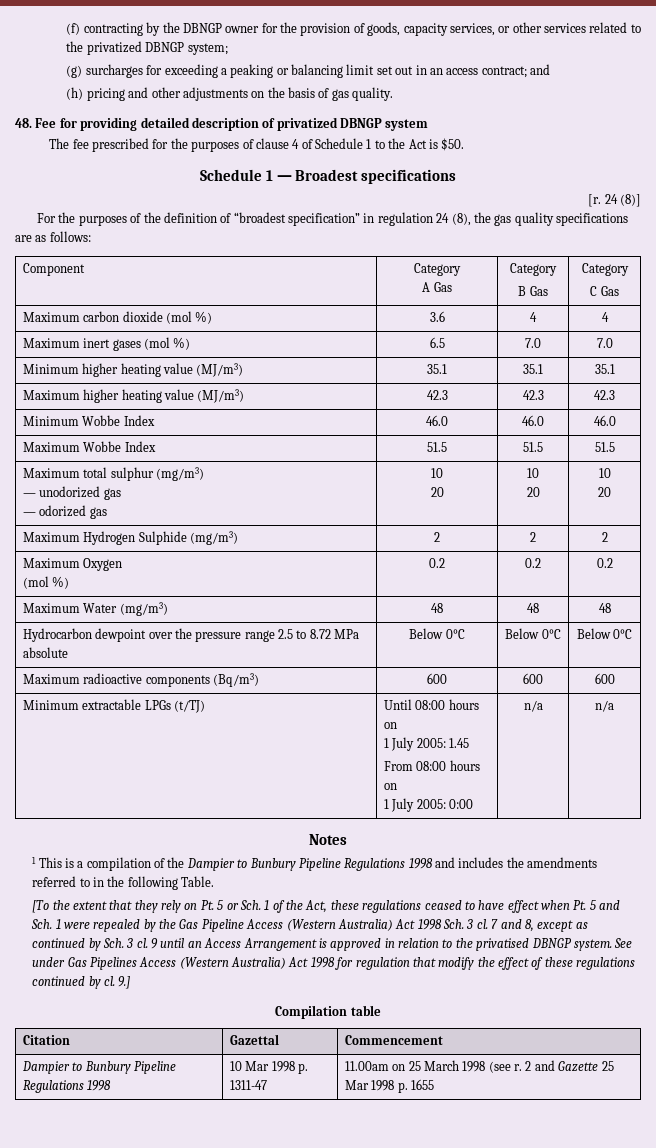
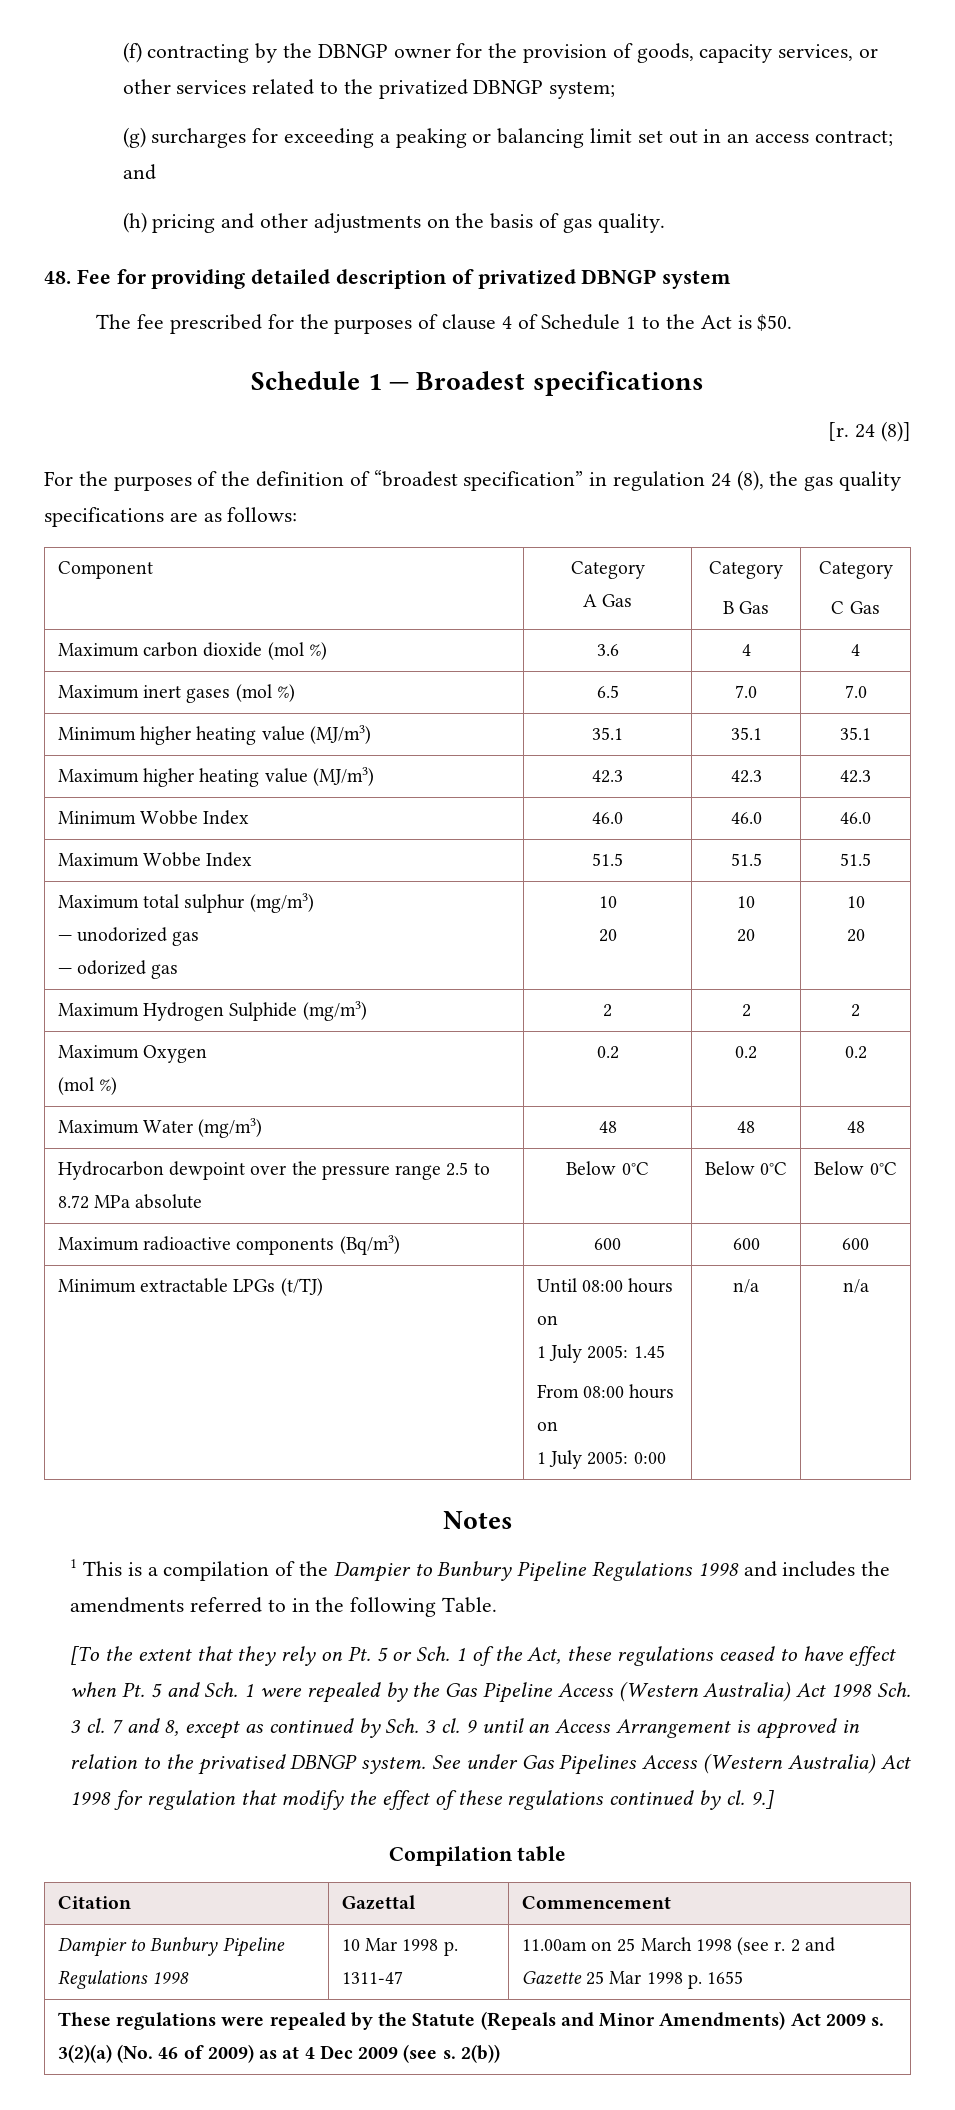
+ These regulations were repealed by the Statute (Repeals and Minor Amendments) Act 2009 s. 3(2)(a) (No. 46 of 2009) as at 4 Dec 2009 (see s. 2(b))

